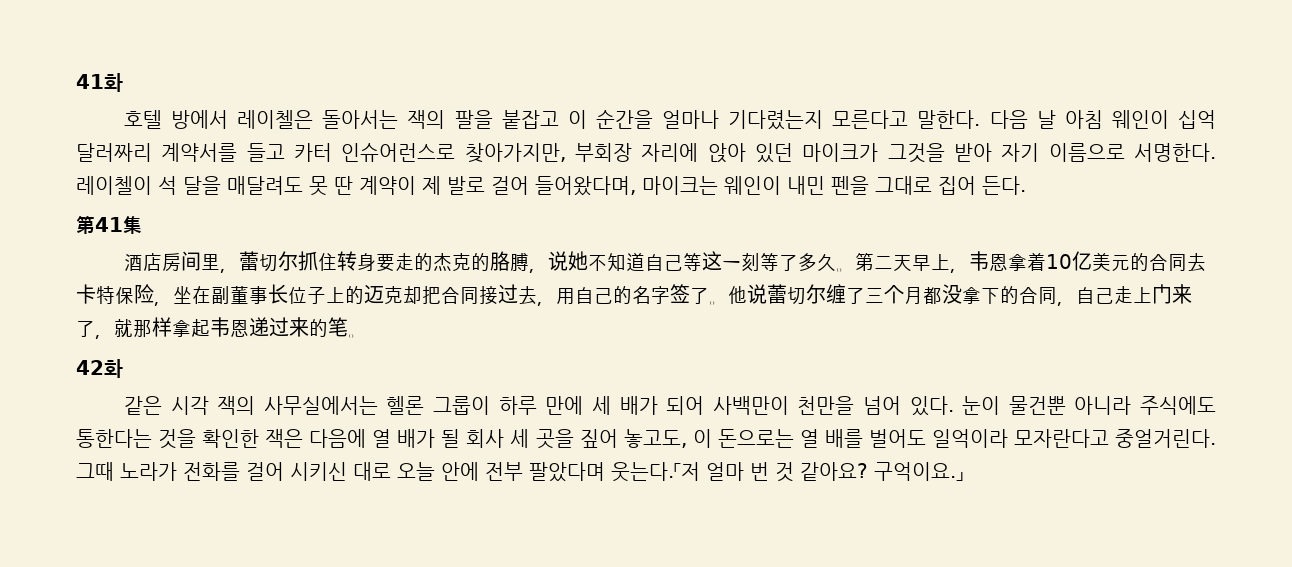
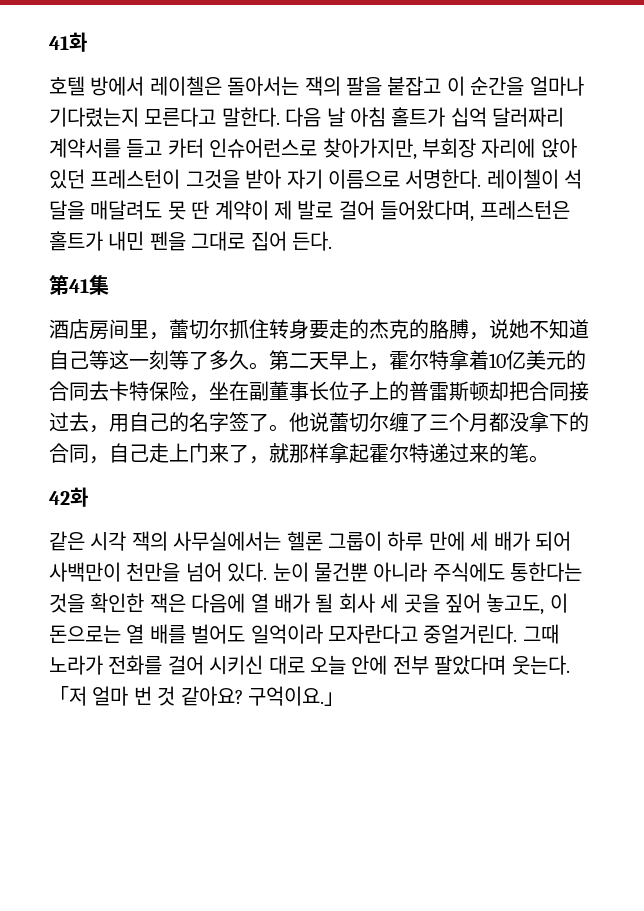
- 다음 날 아침 웨인이 십억 달러짜리 계약서를 들고 카터 인슈어런스로 찾아가지만, 부회장 자리에 앉아 있던 마이크가 그것을 받아 자기 이름으로 서명한다.
+ 다음 날 아침 홀트가 십억 달러짜리 계약서를 들고 카터 인슈어런스로 찾아가지만, 부회장 자리에 앉아 있던 프레스턴이 그것을 받아 자기 이름으로 서명한다.
- 레이첼이 석 달을 매달려도 못 딴 계약이 제 발로 걸어 들어왔다며, 마이크는 웨인이 내민 펜을 그대로 집어 든다.
+ 레이첼이 석 달을 매달려도 못 딴 계약이 제 발로 걸어 들어왔다며, 프레스턴은 홀트가 내민 펜을 그대로 집어 든다.
- 第二天早上，韦恩拿着10亿美元的合同去卡特保险，坐在副董事长位子上的迈克却把合同接过去，用自己的名字签了。
+ 第二天早上，霍尔特拿着10亿美元的合同去卡特保险，坐在副董事长位子上的普雷斯顿却把合同接过去，用自己的名字签了。
- 他说蕾切尔缠了三个月都没拿下的合同，自己走上门来了，就那样拿起韦恩递过来的笔。
+ 他说蕾切尔缠了三个月都没拿下的合同，自己走上门来了，就那样拿起霍尔特递过来的笔。

